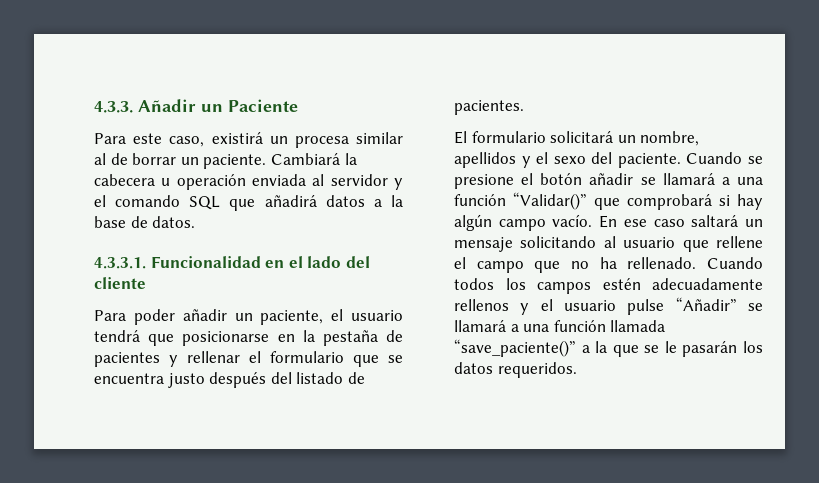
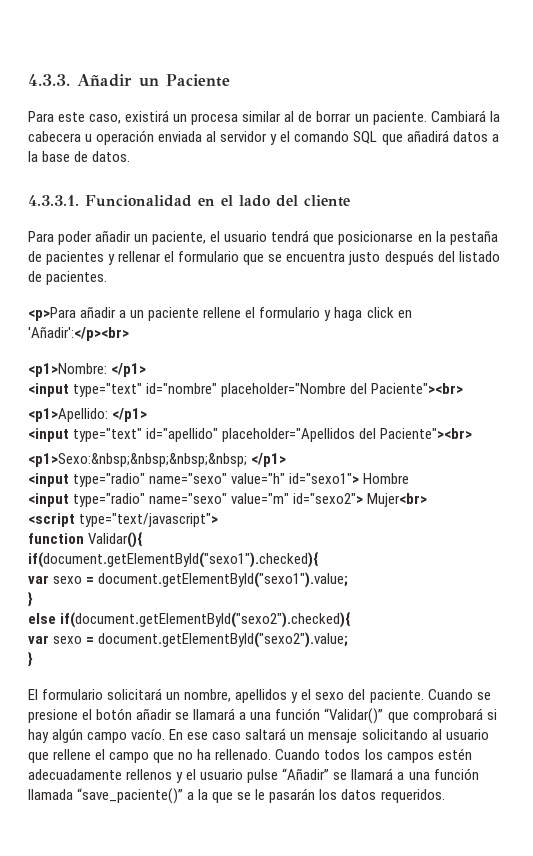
+ <p>Para añadir a un paciente rellene el formulario y haga click en 'Añadir':</p><br>
+ <p1>Nombre: </p1>
+ <input type="text" id="nombre" placeholder="Nombre del Paciente"><br>
+ <p1>Apellido: </p1>
+ <input type="text" id="apellido" placeholder="Apellidos del Paciente"><br>
+ <p1>Sexo:&nbsp;&nbsp;&nbsp;&nbsp; </p1>
+ <input type="radio" name="sexo" value="h" id="sexo1"> Hombre
+ <input type="radio" name="sexo" value="m" id="sexo2"> Mujer<br>
+ <script type="text/javascript">
+ function Validar(){
+ if(document.getElementById("sexo1").checked){
+ var sexo = document.getElementById("sexo1").value;
+ }
+ else if(document.getElementById("sexo2").checked){
+ var sexo = document.getElementById("sexo2").value;
+ }

